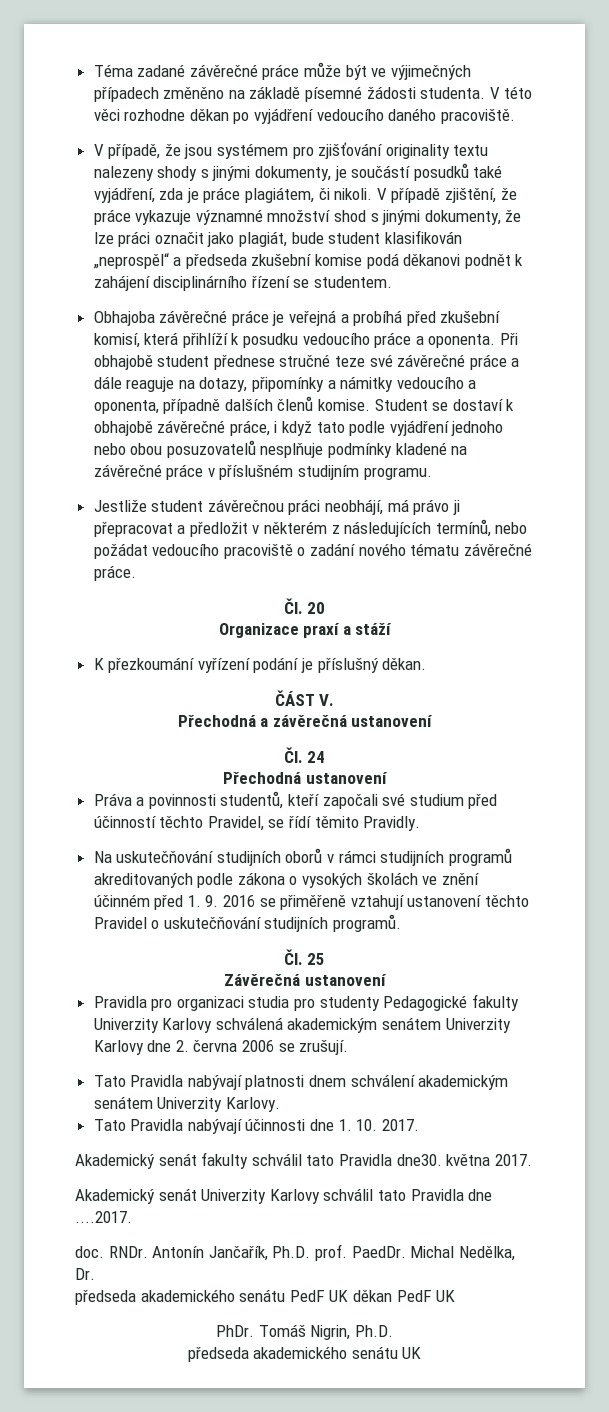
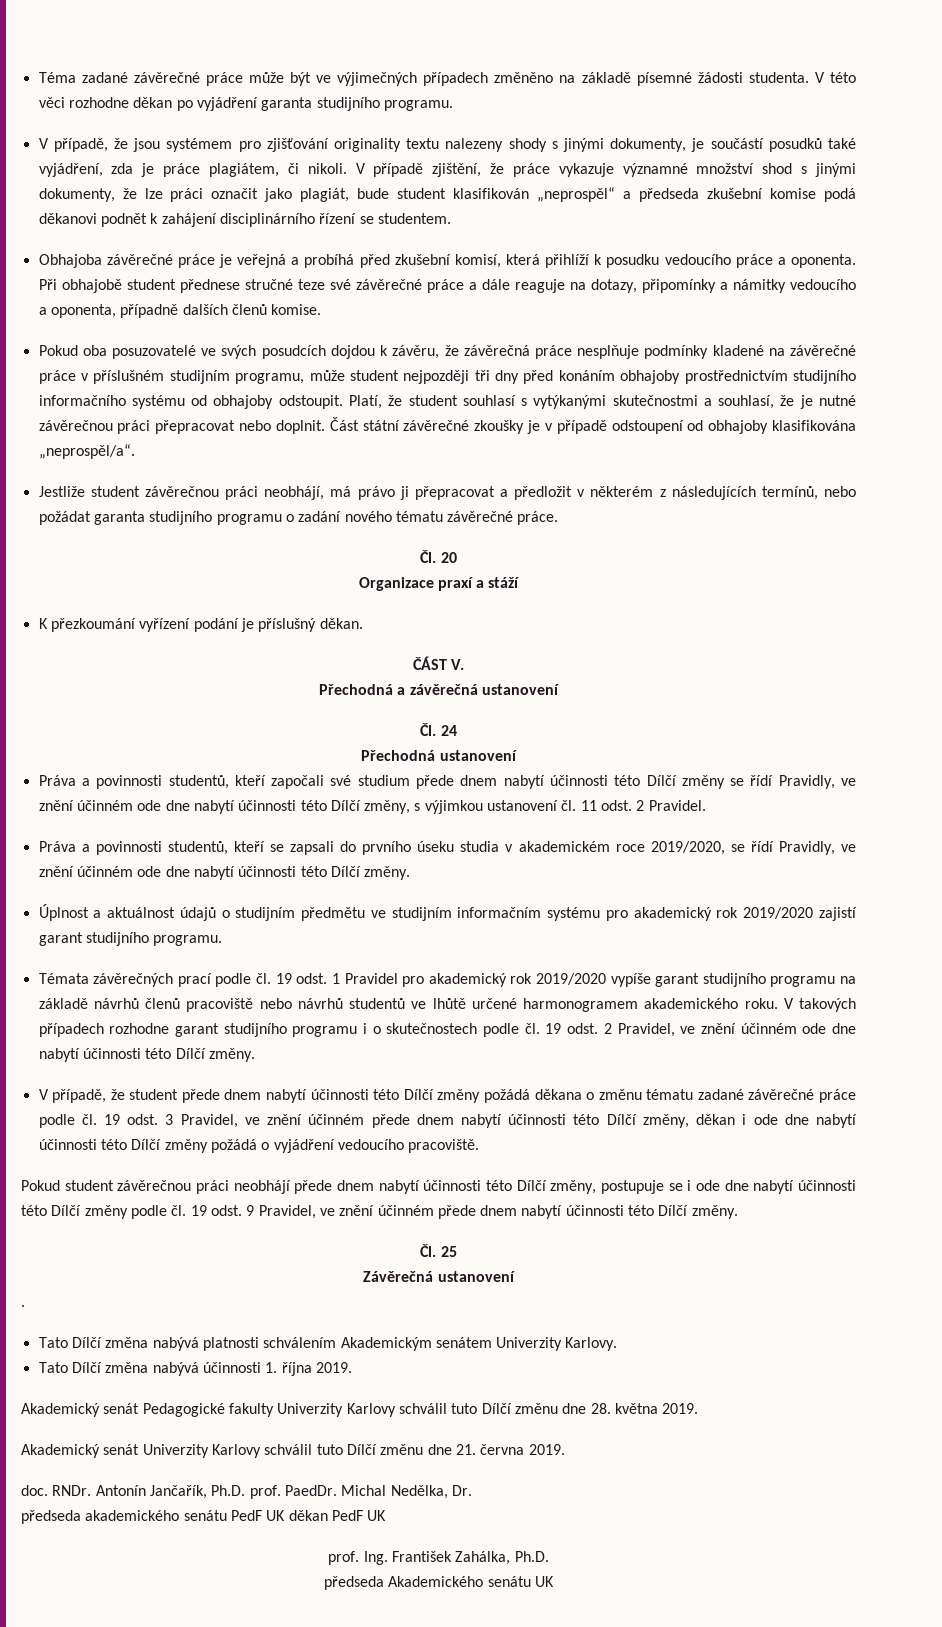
- V této věci rozhodne děkan po vyjádření vedoucího daného pracoviště.
+ V této věci rozhodne děkan po vyjádření garanta studijního programu.
- Při obhajobě student přednese stručné teze své závěrečné práce a dále reaguje na dotazy, připomínky a námitky vedoucího a oponenta, případně dalších členů komise. Student se dostaví k obhajobě závěrečné práce, i když tato podle vyjádření jednoho nebo obou posuzovatelů nesplňuje podmínky kladené na závěrečné práce v příslušném studijním programu.
+ Při obhajobě student přednese stručné teze své závěrečné práce a dále reaguje na dotazy, připomínky a námitky vedoucího a oponenta, případně dalších členů komise.
+ Pokud oba posuzovatelé ve svých posudcích dojdou k závěru, že závěrečná práce nesplňuje podmínky kladené na závěrečné práce v příslušném studijním programu, může student nejpozději tři dny před konáním obhajoby prostřednictvím studijního informačního systému od obhajoby odstoupit. Platí, že student souhlasí s vytýkanými skutečnostmi a souhlasí, že je nutné závěrečnou práci přepracovat nebo doplnit. Část státní závěrečné zkoušky je v případě odstoupení od obhajoby klasifikována „neprospěl/a“.
- Jestliže student závěrečnou práci neobhájí, má právo ji přepracovat a předložit v některém z následujících termínů, nebo požádat vedoucího pracoviště o zadání nového tématu závěrečné práce.
+ Jestliže student závěrečnou práci neobhájí, má právo ji přepracovat a předložit v některém z následujících termínů, nebo požádat garanta studijního programu o zadání nového tématu závěrečné práce.
- Práva a povinnosti studentů, kteří započali své studium před účinností těchto Pravidel, se řídí těmito Pravidly.
- Na uskutečňování studijních oborů v rámci studijních programů akreditovaných podle zákona o vysokých školách ve znění účinném před 1. 9. 2016 se přiměřeně vztahují ustanovení těchto Pravidel o uskutečňování studijních programů.
+ Práva a povinnosti studentů, kteří započali své studium přede dnem nabytí účinnosti této Dílčí změny se řídí Pravidly, ve znění účinném ode dne nabytí účinnosti této Dílčí změny, s výjimkou ustanovení čl. 11 odst. 2 Pravidel.
+ Práva a povinnosti studentů, kteří se zapsali do prvního úseku studia v akademickém roce 2019/2020, se řídí Pravidly, ve znění účinném ode dne nabytí účinnosti této Dílčí změny.
+ Úplnost a aktuálnost údajů o studijním předmětu ve studijním informačním systému pro akademický rok 2019/2020 zajistí garant studijního programu.
+ Témata závěrečných prací podle čl. 19 odst. 1 Pravidel pro akademický rok 2019/2020 vypíše garant studijního programu na základě návrhů členů pracoviště nebo návrhů studentů ve lhůtě určené harmonogramem akademického roku. V takových případech rozhodne garant studijního programu i o skutečnostech podle čl. 19 odst. 2 Pravidel, ve znění účinném ode dne nabytí účinnosti této Dílčí změny.
+ V případě, že student přede dnem nabytí účinnosti této Dílčí změny požádá děkana o změnu tématu zadané závěrečné práce podle čl. 19 odst. 3 Pravidel, ve znění účinném přede dnem nabytí účinnosti této Dílčí změny, děkan i ode dne nabytí účinnosti této Dílčí změny požádá o vyjádření vedoucího pracoviště.
+ Pokud student závěrečnou práci neobhájí přede dnem nabytí účinnosti této Dílčí změny, postupuje se i ode dne nabytí účinnosti této Dílčí změny podle čl. 19 odst. 9 Pravidel, ve znění účinném přede dnem nabytí účinnosti této Dílčí změny.
  Čl. 25
  Závěrečná ustanovení
- Pravidla pro organizaci studia pro studenty Pedagogické fakulty Univerzity Karlovy schválená akademickým senátem Univerzity Karlovy dne 2. června 2006 se zrušují.
- Tato Pravidla nabývají platnosti dnem schválení akademickým senátem Univerzity Karlovy.
- Tato Pravidla nabývají účinnosti dne 1. 10. 2017.
- Akademický senát fakulty schválil tato Pravidla dne30. května 2017.
+ .
+ Tato Dílčí změna nabývá platnosti schválením Akademickým senátem Univerzity Karlovy.
+ Tato Dílčí změna nabývá účinnosti 1. října 2019.
+ Akademický senát Pedagogické fakulty Univerzity Karlovy schválil tuto Dílčí změnu dne 28. května 2019.
- Akademický senát Univerzity Karlovy schválil tato Pravidla dne ....2017.
+ Akademický senát Univerzity Karlovy schválil tuto Dílčí změnu dne 21. června 2019.
- PhDr. Tomáš Nigrin, Ph.D.
+ prof. Ing. František Zahálka, Ph.D.
- předseda akademického senátu UK
+ předseda Akademického senátu UK

